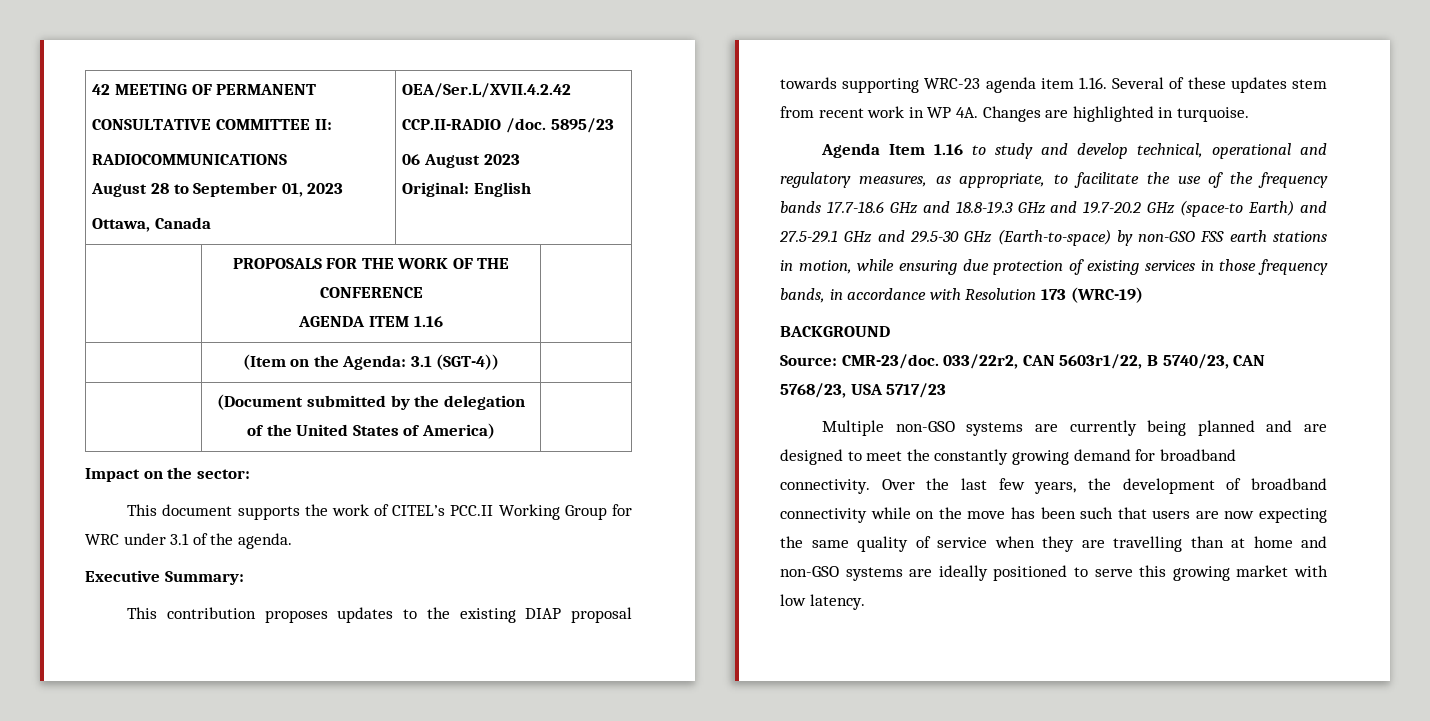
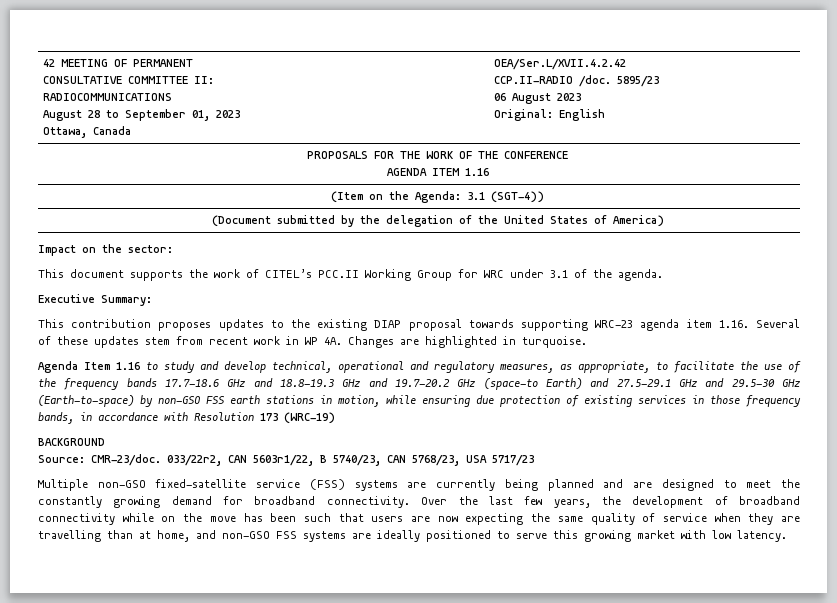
- Multiple non-GSO systems are currently being planned and are designed to meet the constantly growing demand for broadband connectivity.
+ Multiple non-GSO fixed-satellite service (FSS) systems are currently being planned and are designed to meet the constantly growing demand for broadband connectivity.
- Over the last few years, the development of broadband connectivity while on the move has been such that users are now expecting the same quality of service when they are travelling than at home and non-GSO systems are ideally positioned to serve this growing market with low latency.
+ Over the last few years, the development of broadband connectivity while on the move has been such that users are now expecting the same quality of service when they are travelling than at home, and non-GSO FSS systems are ideally positioned to serve this growing market with low latency.

